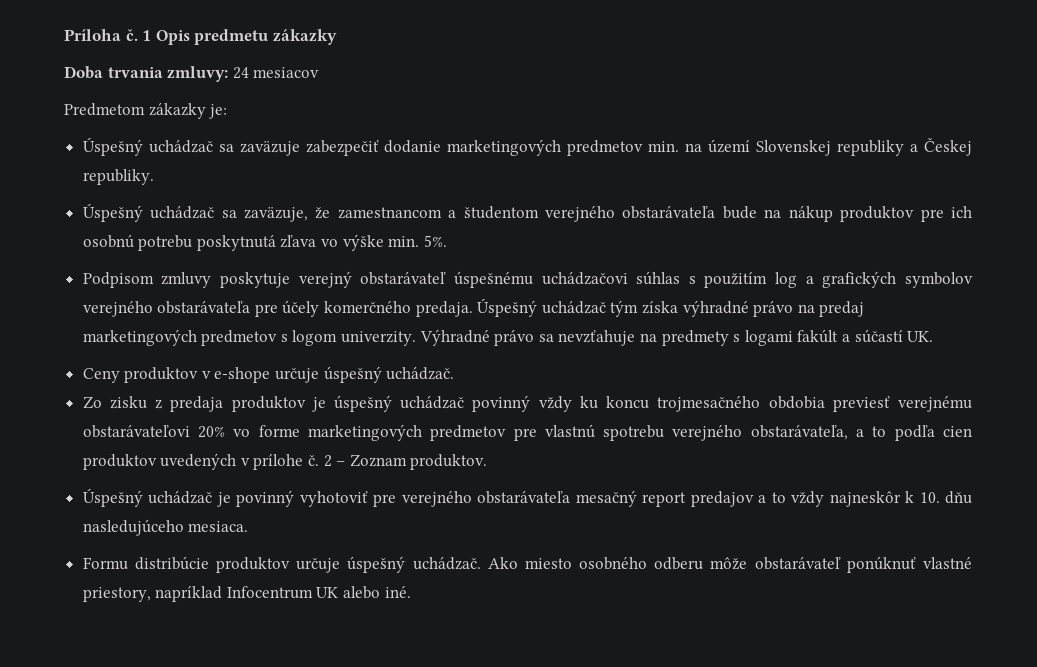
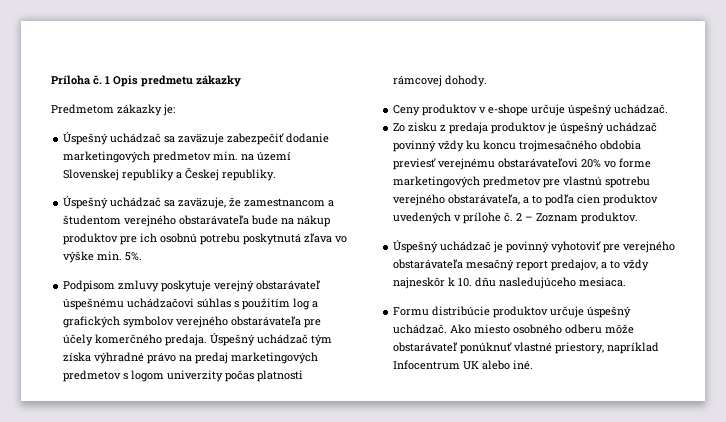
- Doba trvania zmluvy: 24 mesiacov
- Úspešný uchádzač tým získa výhradné právo na predaj marketingových predmetov s logom univerzity. Výhradné právo sa nevzťahuje na predmety s logami fakúlt a súčastí UK.
+ Úspešný uchádzač tým získa výhradné právo na predaj marketingových predmetov s logom univerzity počas platnosti rámcovej dohody.
- Úspešný uchádzač je povinný vyhotoviť pre verejného obstarávateľa mesačný report predajov a to vždy najneskôr k 10. dňu nasledujúceho mesiaca.
+ Úspešný uchádzač je povinný vyhotoviť pre verejného obstarávateľa mesačný report predajov, a to vždy najneskôr k 10. dňu nasledujúceho mesiaca.

